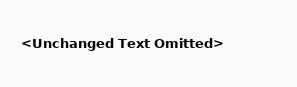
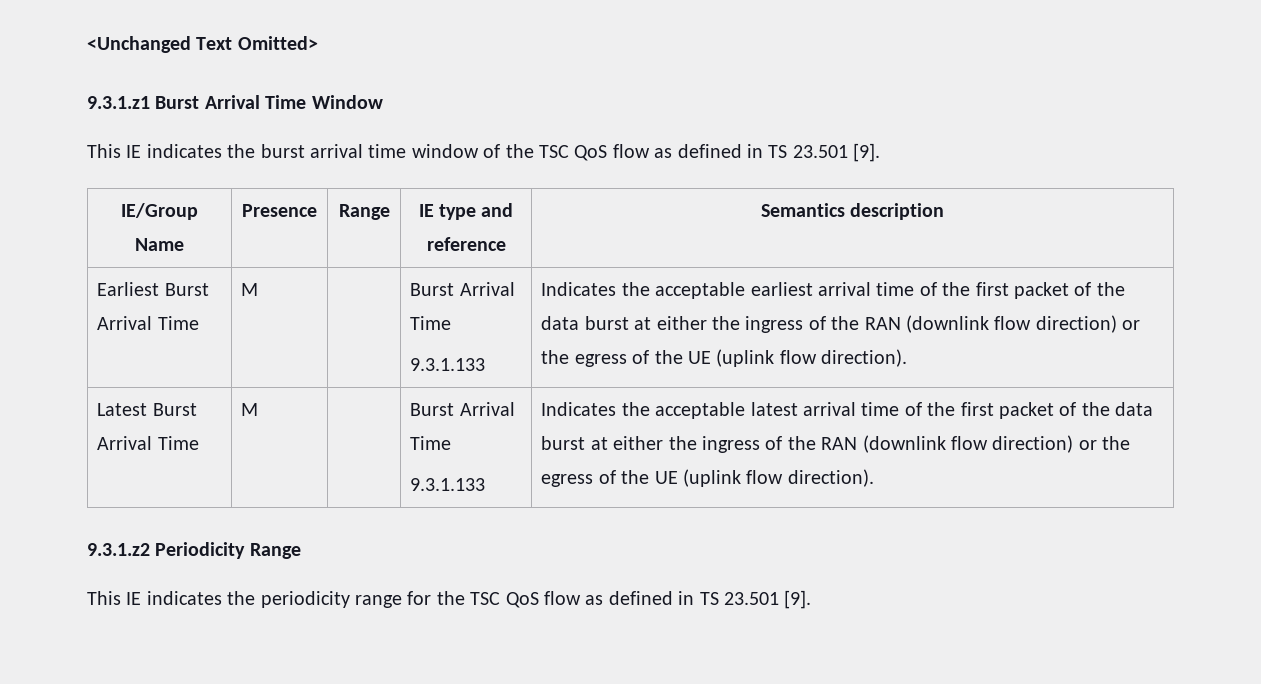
+ 9.3.1.z1 Burst Arrival Time Window
+ This IE indicates the burst arrival time window of the TSC QoS flow as defined in TS 23.501 [9].
+ IE/Group Name | Presence | Range | IE type and reference | Semantics description
+ Earliest Burst Arrival Time | M | | Burst Arrival Time
+ 9.3.1.133 | Indicates the acceptable earliest arrival time of the first packet of the data burst at either the ingress of the RAN (downlink flow direction) or the egress of the UE (uplink flow direction).
+ Latest Burst Arrival Time | M | | Burst Arrival Time
+ 9.3.1.133 | Indicates the acceptable latest arrival time of the first packet of the data burst at either the ingress of the RAN (downlink flow direction) or the egress of the UE (uplink flow direction).
+ 9.3.1.z2 Periodicity Range
+ This IE indicates the periodicity range for the TSC QoS flow as defined in TS 23.501 [9].

